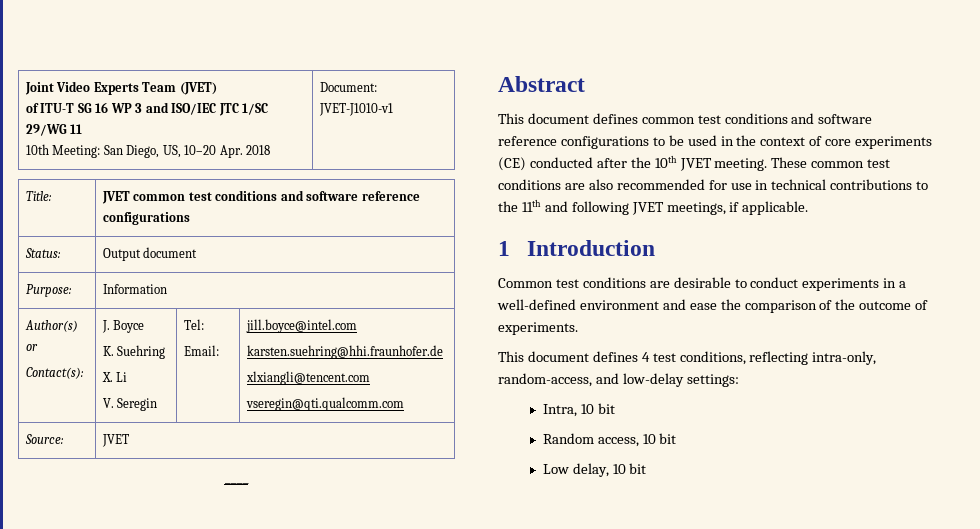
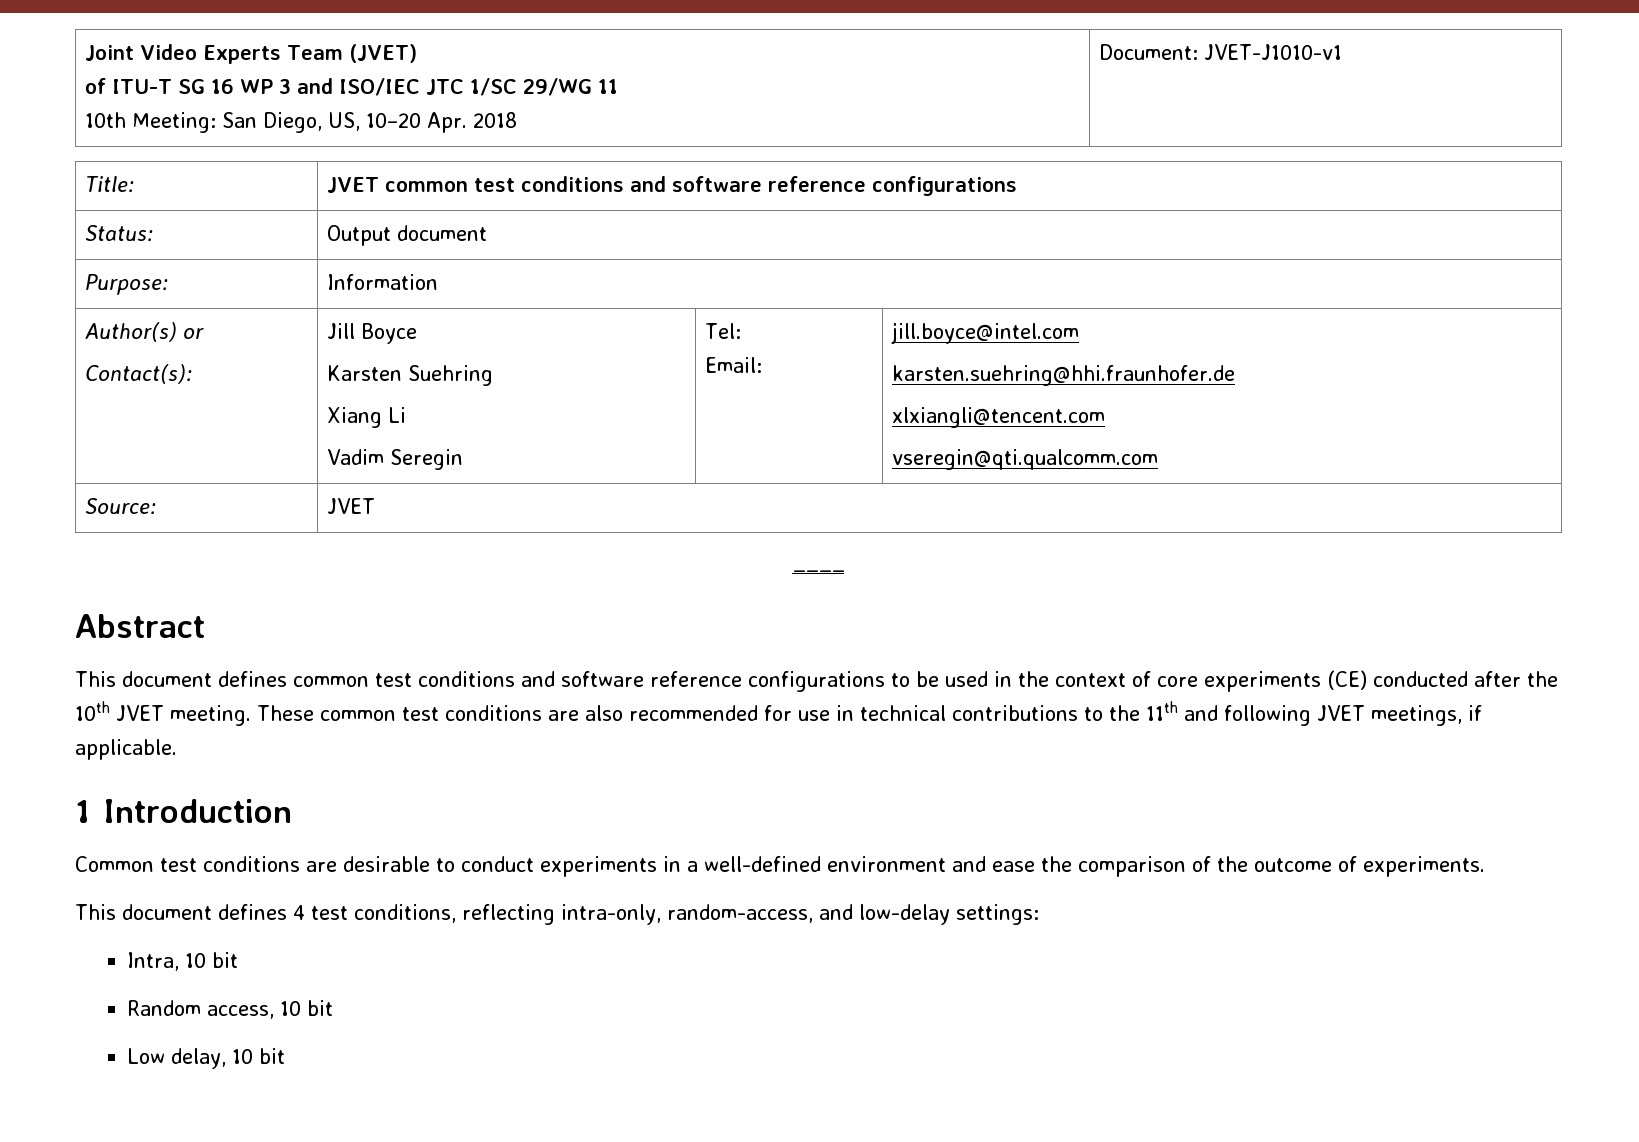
  Author(s) or
- Contact(s): | J. Boyce
- K. Suehring
- X. Li
- V. Seregin | Tel:
+ Contact(s): | Jill Boyce
+ Karsten Suehring
+ Xiang Li
+ Vadim Seregin | Tel:

